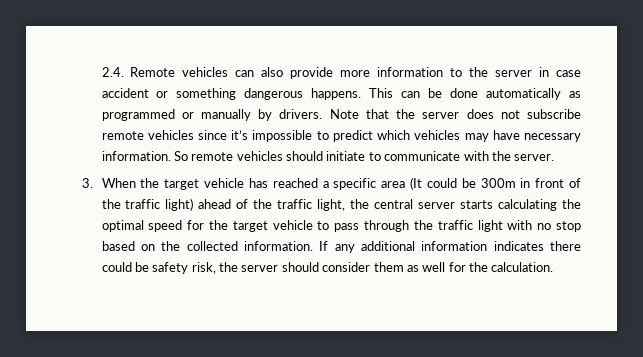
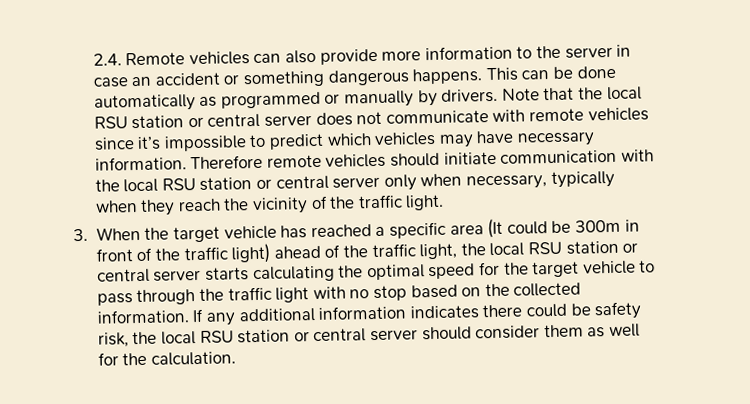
- 2.4. Remote vehicles can also provide more information to the server in case accident or something dangerous happens.
+ 2.4. Remote vehicles can also provide more information to the server in case an accident or something dangerous happens.
- Note that the server does not subscribe remote vehicles since it’s impossible to predict which vehicles may have necessary information.
+ Note that the local RSU station or central server does not communicate with remote vehicles since it’s impossible to predict which vehicles may have necessary information.
- So remote vehicles should initiate to communicate with the server.
+ Therefore remote vehicles should initiate communication with the local RSU station or central server only when necessary, typically when they reach the vicinity of the traffic light.
- 3. When the target vehicle has reached a specific area (It could be 300m in front of the traffic light) ahead of the traffic light, the central server starts calculating the optimal speed for the target vehicle to pass through the traffic light with no stop based on the collected information.
+ 3. When the target vehicle has reached a specific area (It could be 300m in front of the traffic light) ahead of the traffic light, the local RSU station or central server starts calculating the optimal speed for the target vehicle to pass through the traffic light with no stop based on the collected information.
- If any additional information indicates there could be safety risk, the server should consider them as well for the calculation.
+ If any additional information indicates there could be safety risk, the local RSU station or central server should consider them as well for the calculation.

